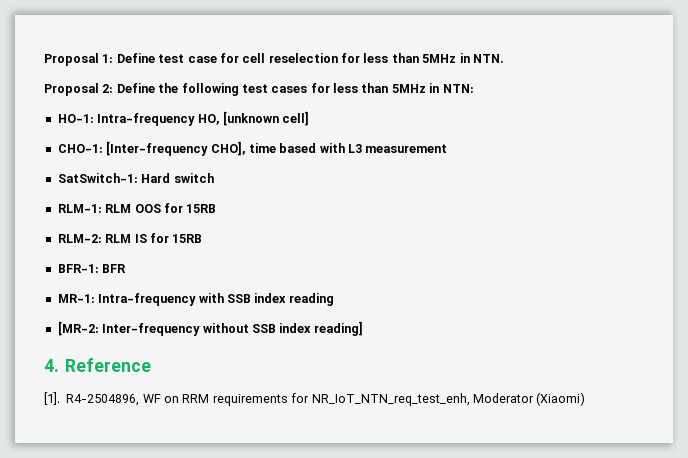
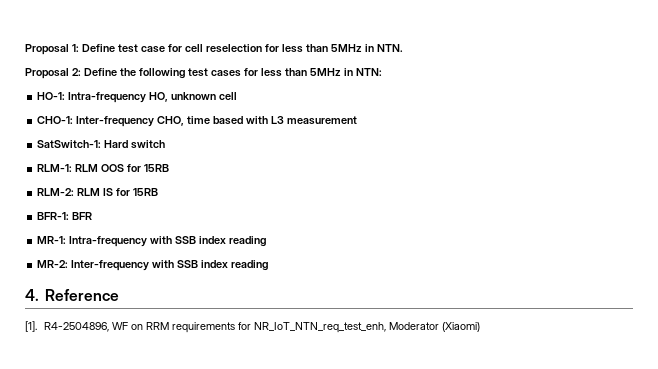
- HO-1: Intra-frequency HO, [unknown cell]
+ HO-1: Intra-frequency HO, unknown cell
- CHO-1: [Inter-frequency CHO], time based with L3 measurement
+ CHO-1: Inter-frequency CHO, time based with L3 measurement
- [MR-2: Inter-frequency without SSB index reading]
+ MR-2: Inter-frequency with SSB index reading

